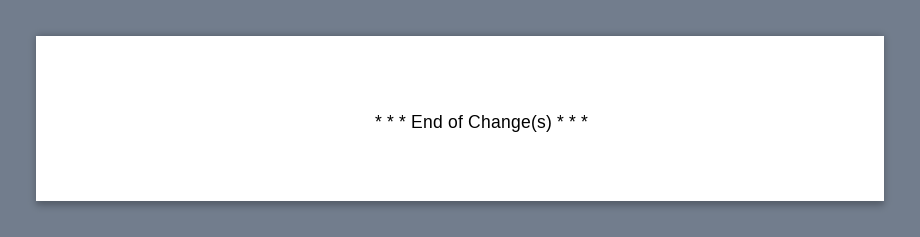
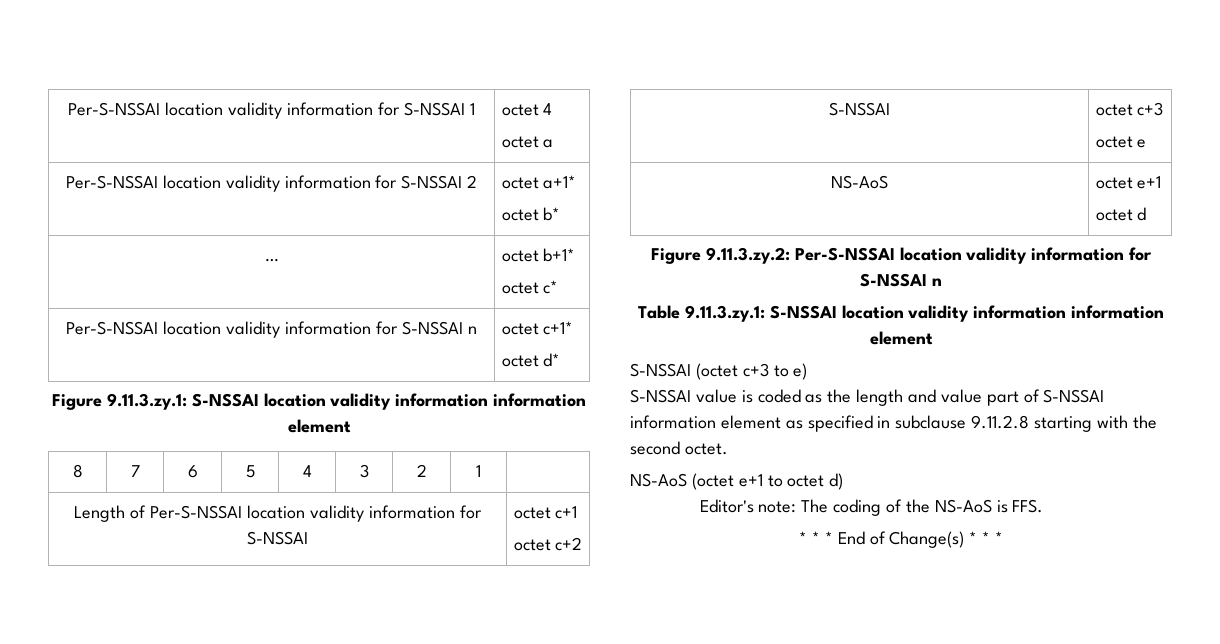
+ Per-S-NSSAI location validity information for S-NSSAI 1 | octet 4
+ octet a
+ Per-S-NSSAI location validity information for S-NSSAI 2 | octet a+1*
+ octet b*
+ … | octet b+1*
+ octet c*
+ Per-S-NSSAI location validity information for S-NSSAI n | octet c+1*
+ octet d*
+ Figure 9.11.3.zy.1: S-NSSAI location validity information information element
+ 8 | 7 | 6 | 5 | 4 | 3 | 2 | 1 |
+ Length of Per-S-NSSAI location validity information for S-NSSAI | octet c+1
+ octet c+2
+ S-NSSAI | octet c+3
+ octet e
+ NS-AoS | octet e+1
+ octet d
+ Figure 9.11.3.zy.2: Per-S-NSSAI location validity information for S-NSSAI n
+ Table 9.11.3.zy.1: S-NSSAI location validity information information element
+ S-NSSAI (octet c+3 to e)
+ S-NSSAI value is coded as the length and value part of S-NSSAI information element as specified in subclause 9.11.2.8 starting with the second octet.
+ NS-AoS (octet e+1 to octet d)
+ Editor's note: The coding of the NS-AoS is FFS.

